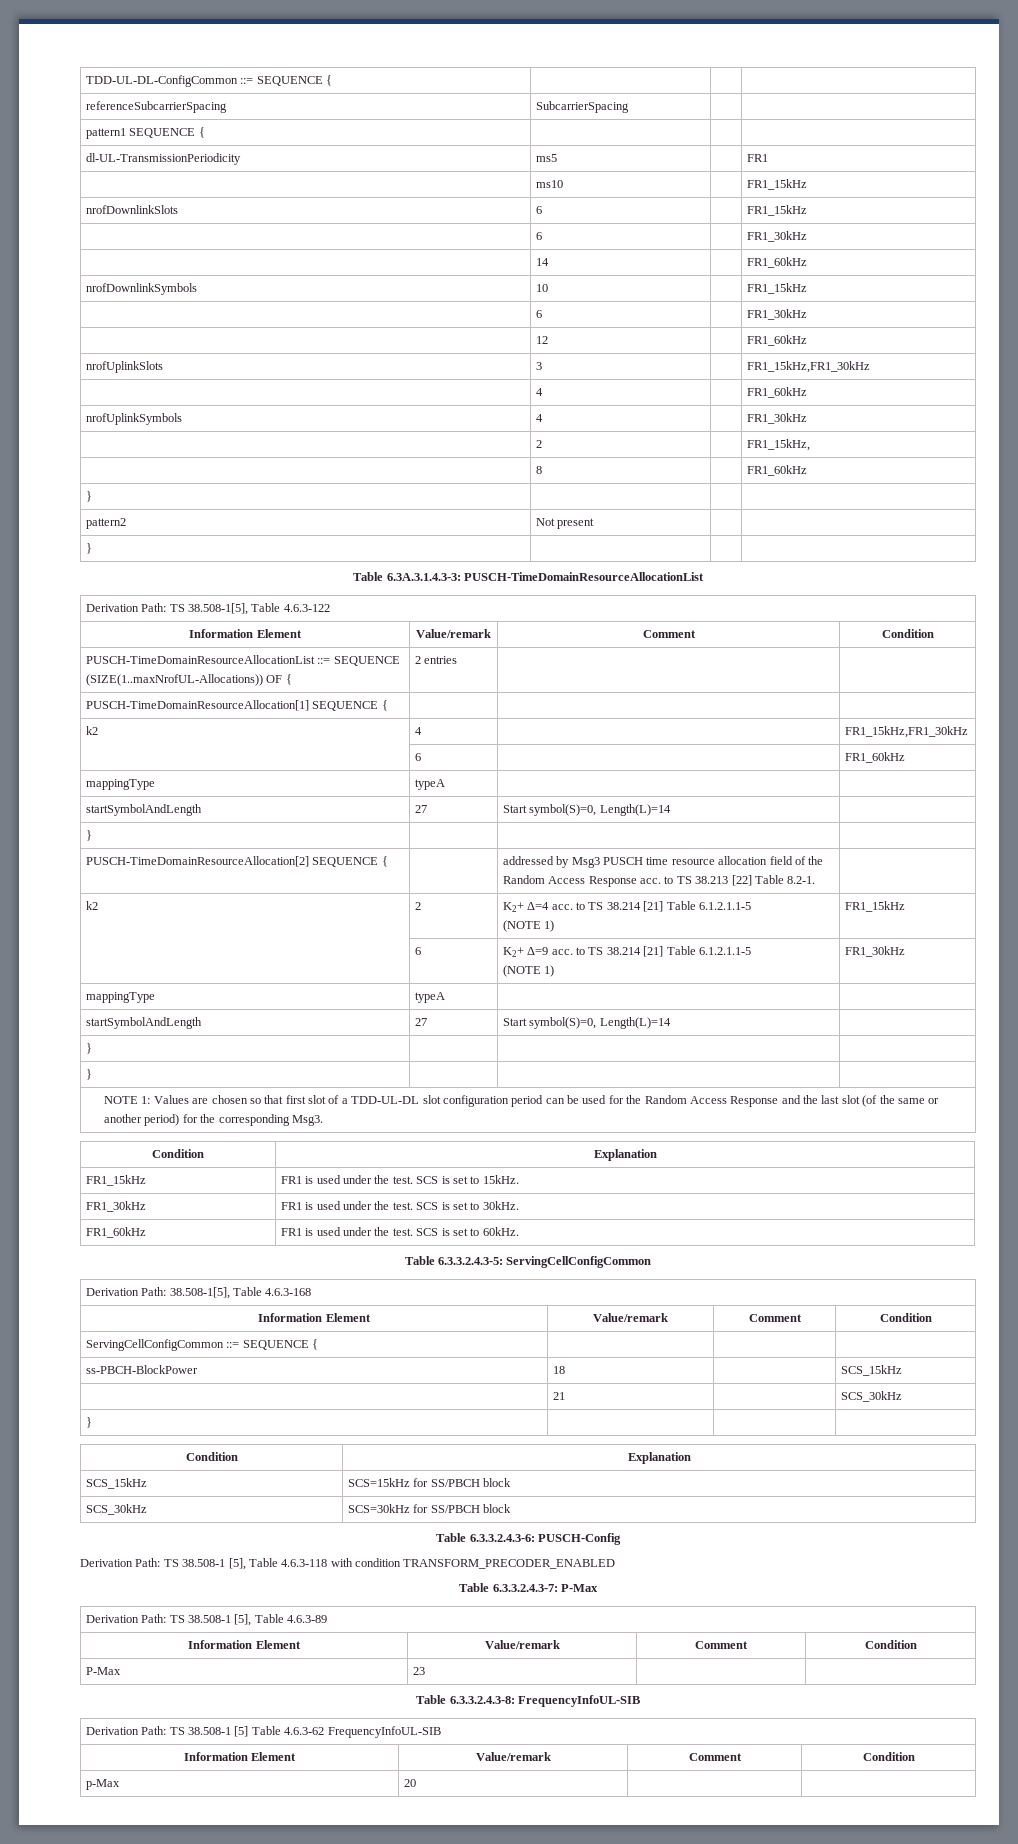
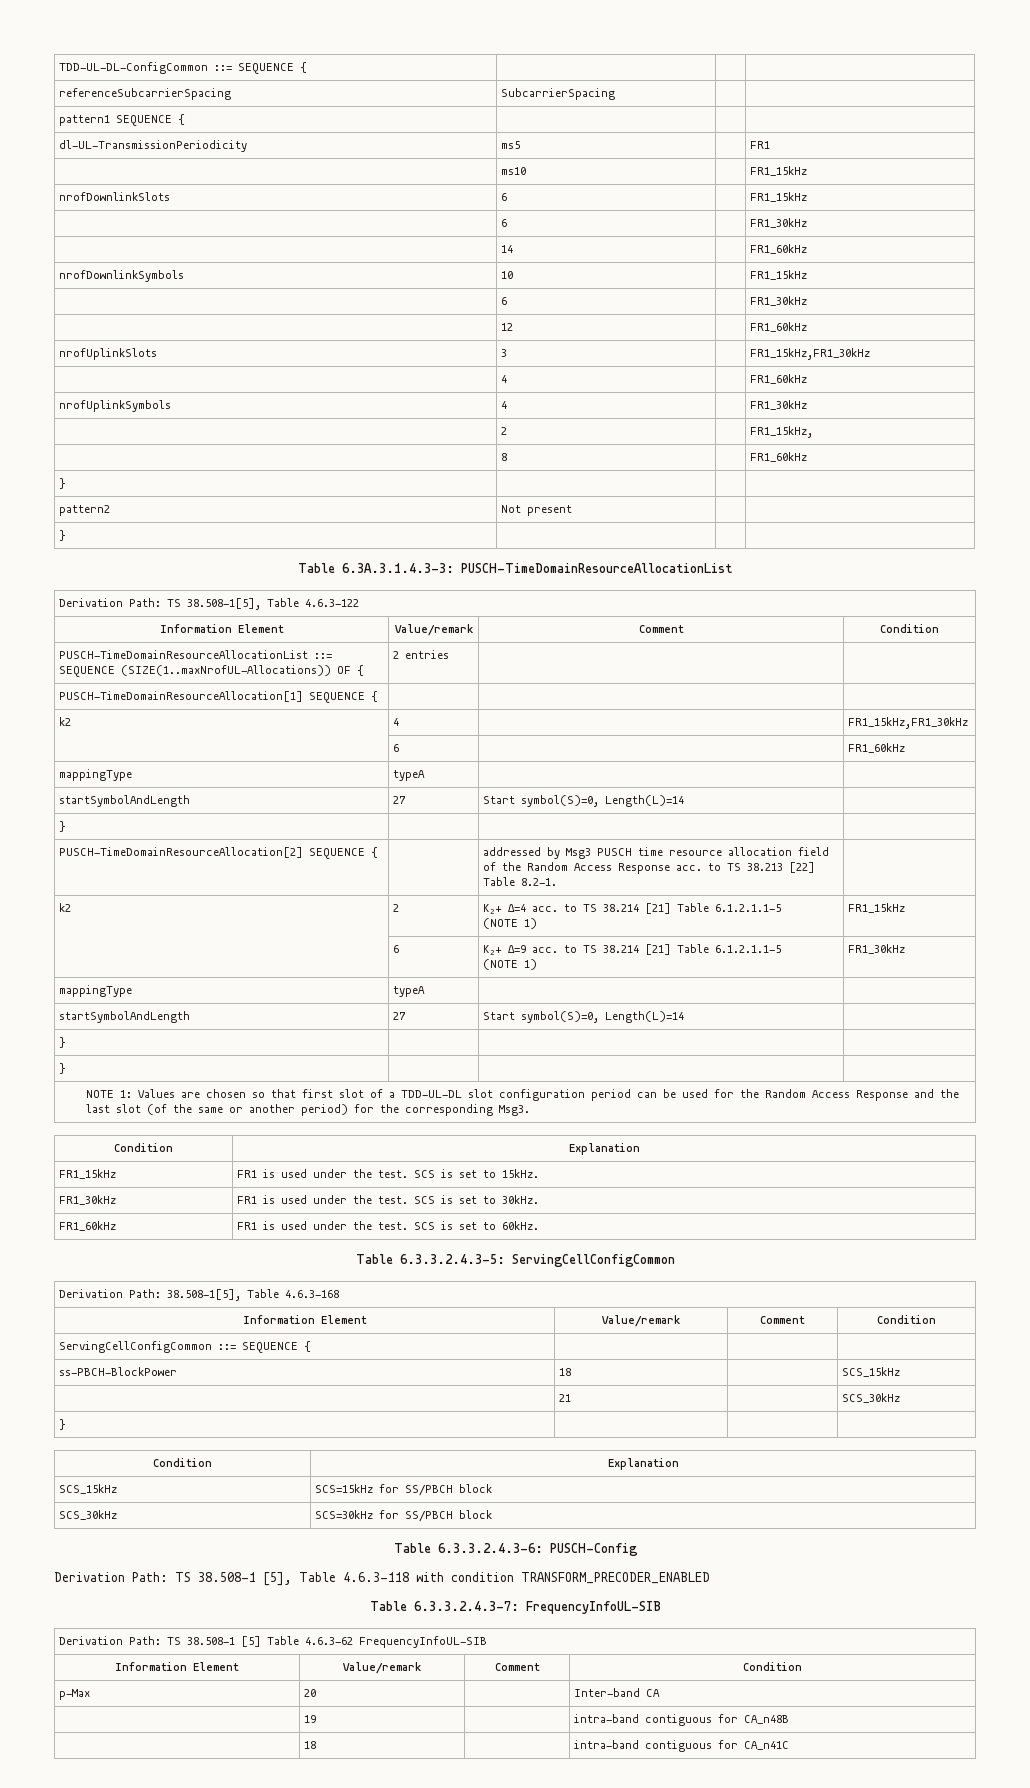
- Table 6.3.3.2.4.3-7: P-Max
- Derivation Path: TS 38.508-1 [5], Table 4.6.3-89
- Information Element | Value/remark | Comment | Condition
- P-Max | 23 | |
- Table 6.3.3.2.4.3-8: FrequencyInfoUL-SIB
+ Table 6.3.3.2.4.3-7: FrequencyInfoUL-SIB
- p-Max | 20 | |
+ p-Max | 20 | | Inter-band CA
+ | 19 | | intra-band contiguous for CA_n48B
+ | 18 | | intra-band contiguous for CA_n41C

